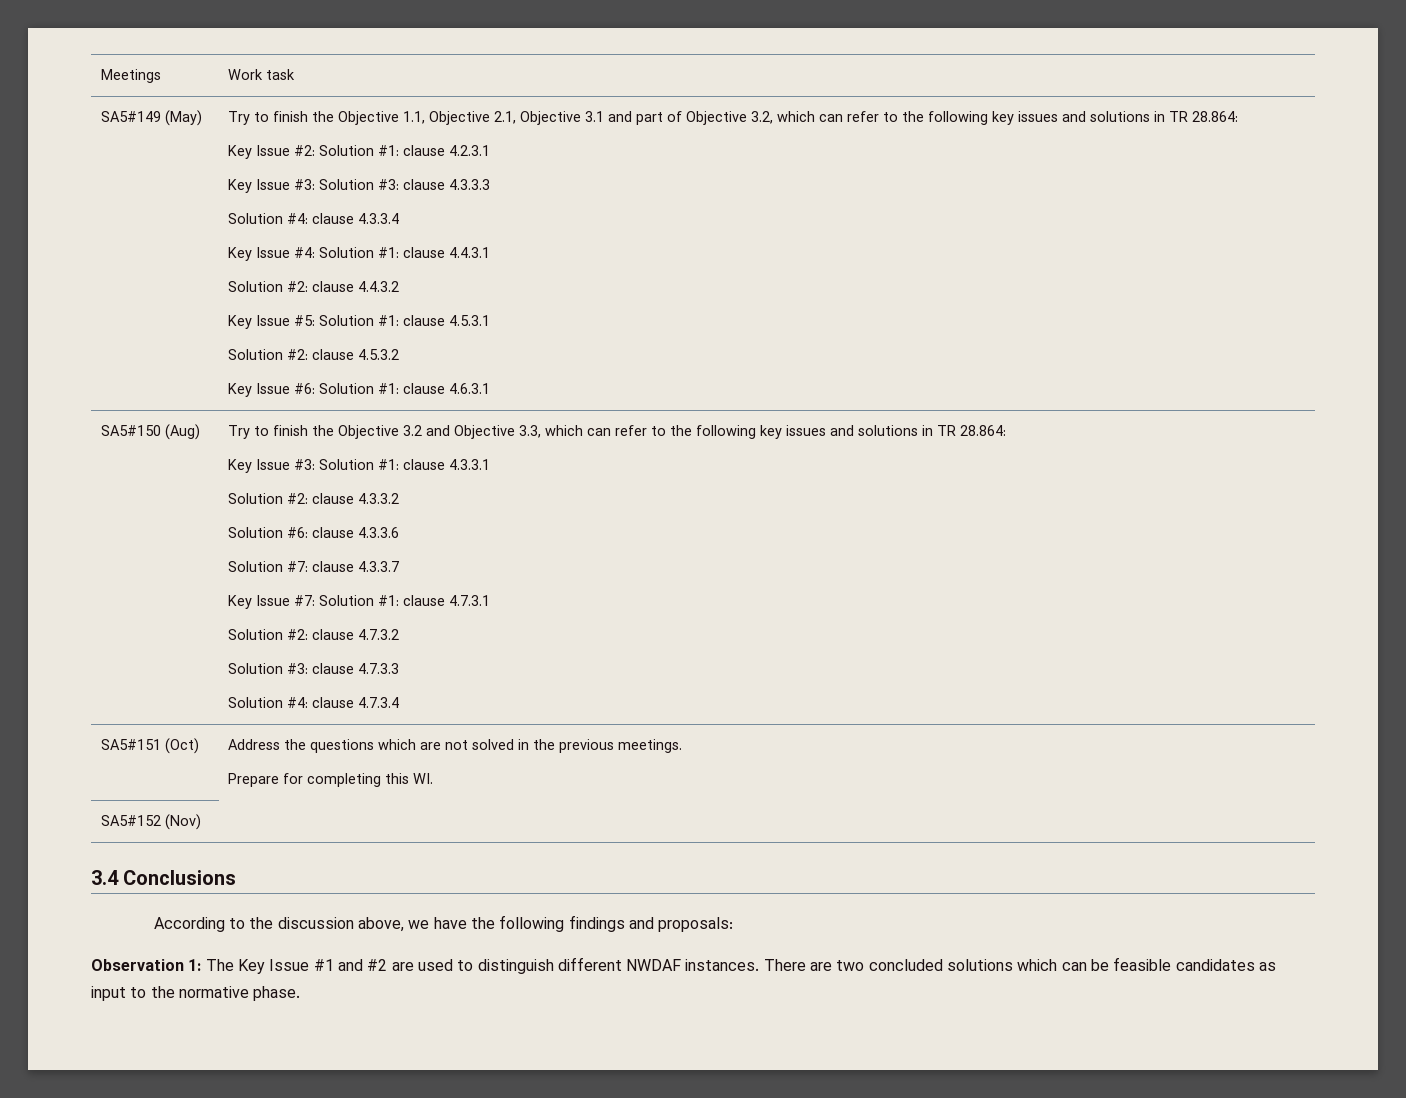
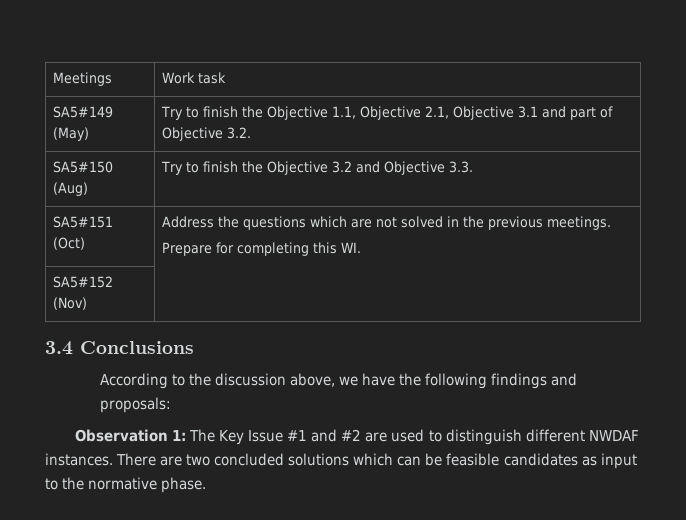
- Try to finish the Objective 1.1, Objective 2.1, Objective 3.1 and part of Objective 3.2, which can refer to the following key issues and solutions in TR 28.864:
- Key Issue #2: Solution #1: clause 4.2.3.1
- Key Issue #3: Solution #3: clause 4.3.3.3
- Solution #4: clause 4.3.3.4
- Key Issue #4: Solution #1: clause 4.4.3.1
- Solution #2: clause 4.4.3.2
- Key Issue #5: Solution #1: clause 4.5.3.1
- Solution #2: clause 4.5.3.2
- Key Issue #6: Solution #1: clause 4.6.3.1
+ Try to finish the Objective 1.1, Objective 2.1, Objective 3.1 and part of Objective 3.2.
- Try to finish the Objective 3.2 and Objective 3.3, which can refer to the following key issues and solutions in TR 28.864:
- Key Issue #3: Solution #1: clause 4.3.3.1
- Solution #2: clause 4.3.3.2
- Solution #6: clause 4.3.3.6
- Solution #7: clause 4.3.3.7
- Key Issue #7: Solution #1: clause 4.7.3.1
- Solution #2: clause 4.7.3.2
- Solution #3: clause 4.7.3.3
- Solution #4: clause 4.7.3.4
+ Try to finish the Objective 3.2 and Objective 3.3.

